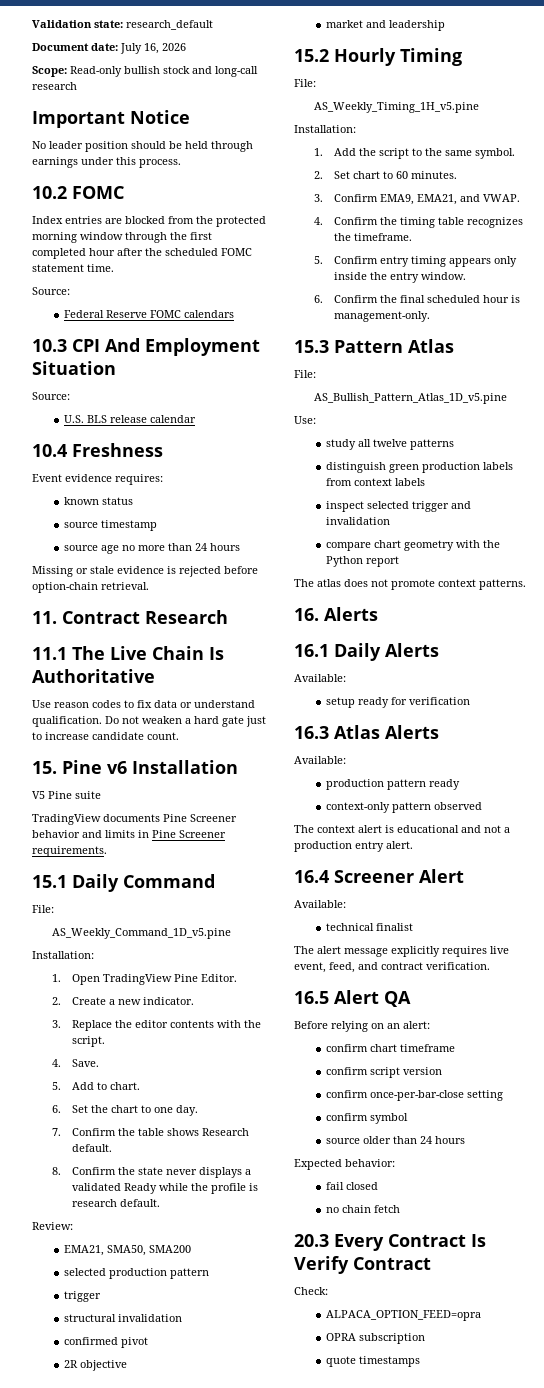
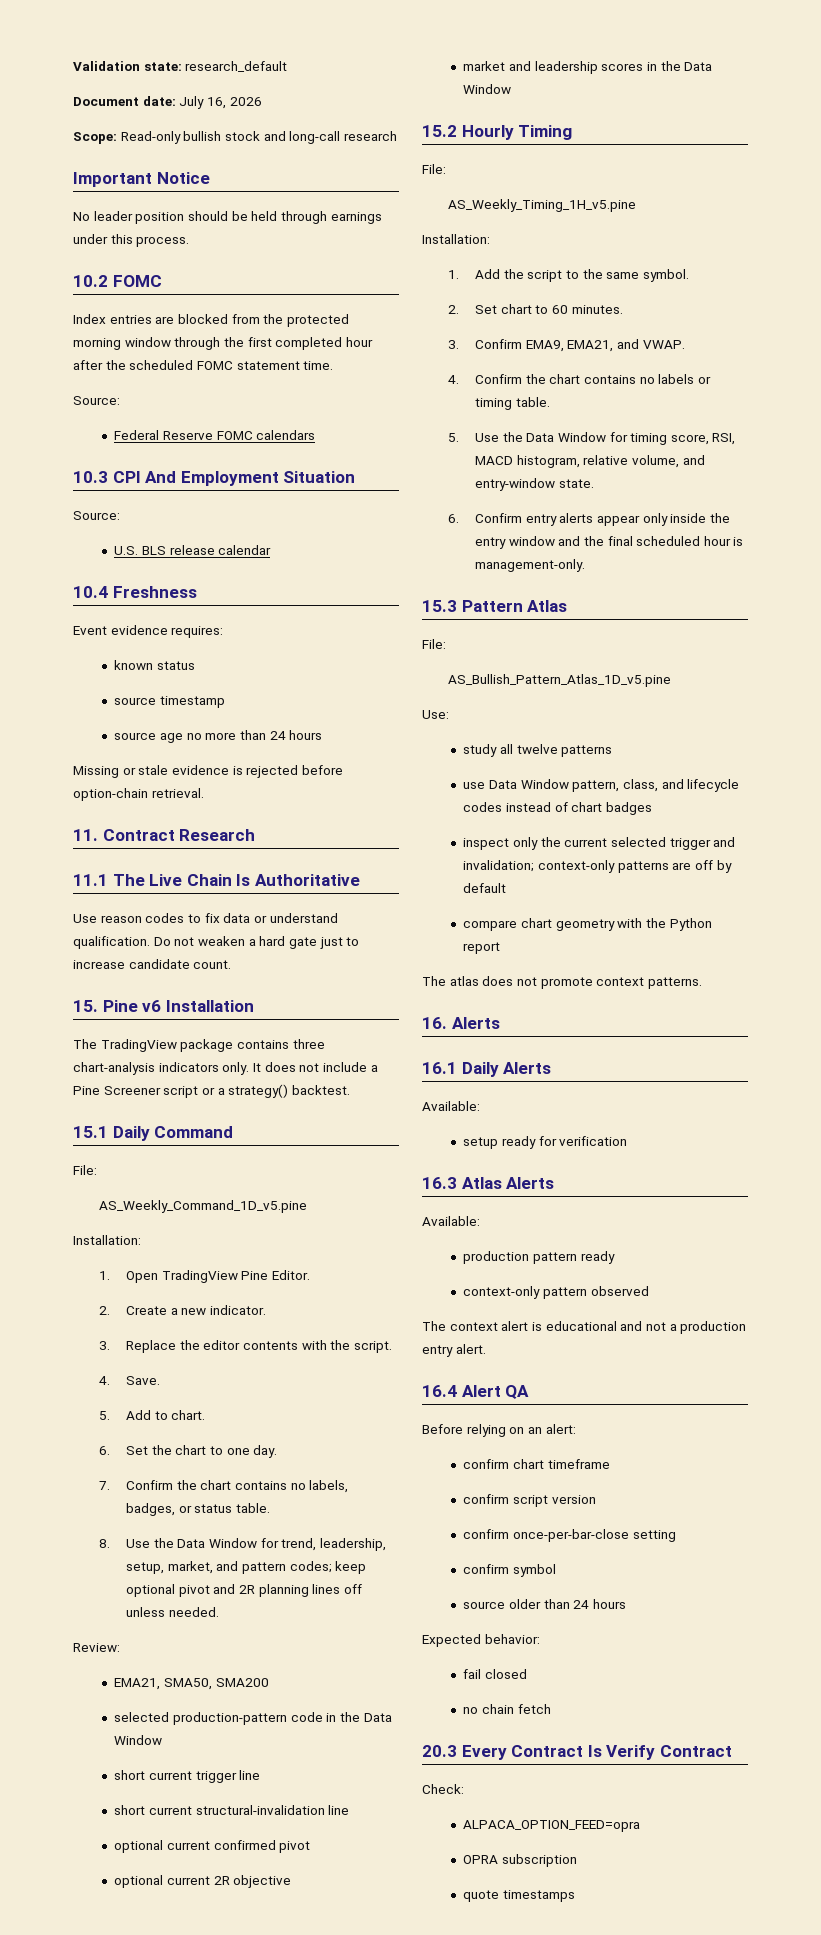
- V5 Pine suite
- TradingView documents Pine Screener behavior and limits in Pine Screener requirements.
+ The TradingView package contains three chart-analysis indicators only. It does not include a Pine Screener script or a strategy() backtest.
- 7. Confirm the table shows Research default.
- 8. Confirm the state never displays a validated Ready while the profile is research default.
+ 7. Confirm the chart contains no labels, badges, or status table.
+ 8. Use the Data Window for trend, leadership, setup, market, and pattern codes; keep optional pivot and 2R planning lines off unless needed.
- selected production pattern
- trigger
- structural invalidation
- confirmed pivot
+ selected production-pattern code in the Data Window
+ short current trigger line
+ short current structural-invalidation line
+ optional current confirmed pivot
- 2R objective
+ optional current 2R objective
- market and leadership
+ market and leadership scores in the Data Window
- 4. Confirm the timing table recognizes the timeframe.
- 5. Confirm entry timing appears only inside the entry window.
- 6. Confirm the final scheduled hour is management-only.
+ 4. Confirm the chart contains no labels or timing table.
+ 5. Use the Data Window for timing score, RSI, MACD histogram, relative volume, and entry-window state.
+ 6. Confirm entry alerts appear only inside the entry window and the final scheduled hour is management-only.
- distinguish green production labels from context labels
- inspect selected trigger and invalidation
+ use Data Window pattern, class, and lifecycle codes instead of chart badges
+ inspect only the current selected trigger and invalidation; context-only patterns are off by default
- 16.4 Screener Alert
- Available:
- technical finalist
- The alert message explicitly requires live event, feed, and contract verification.
- 16.5 Alert QA
+ 16.4 Alert QA

